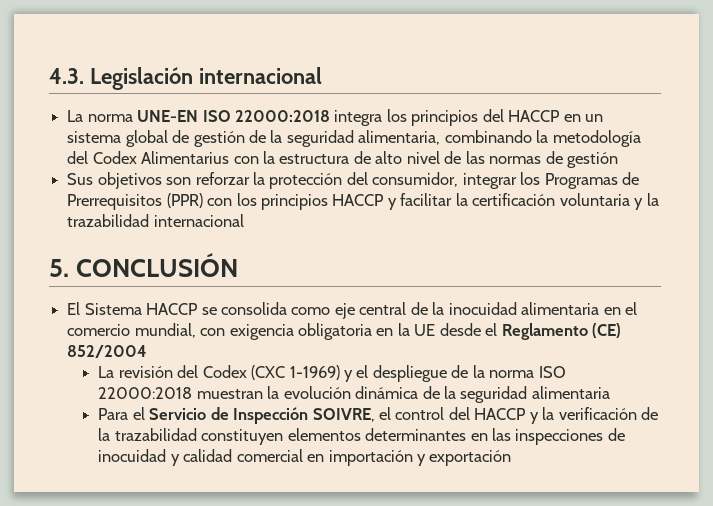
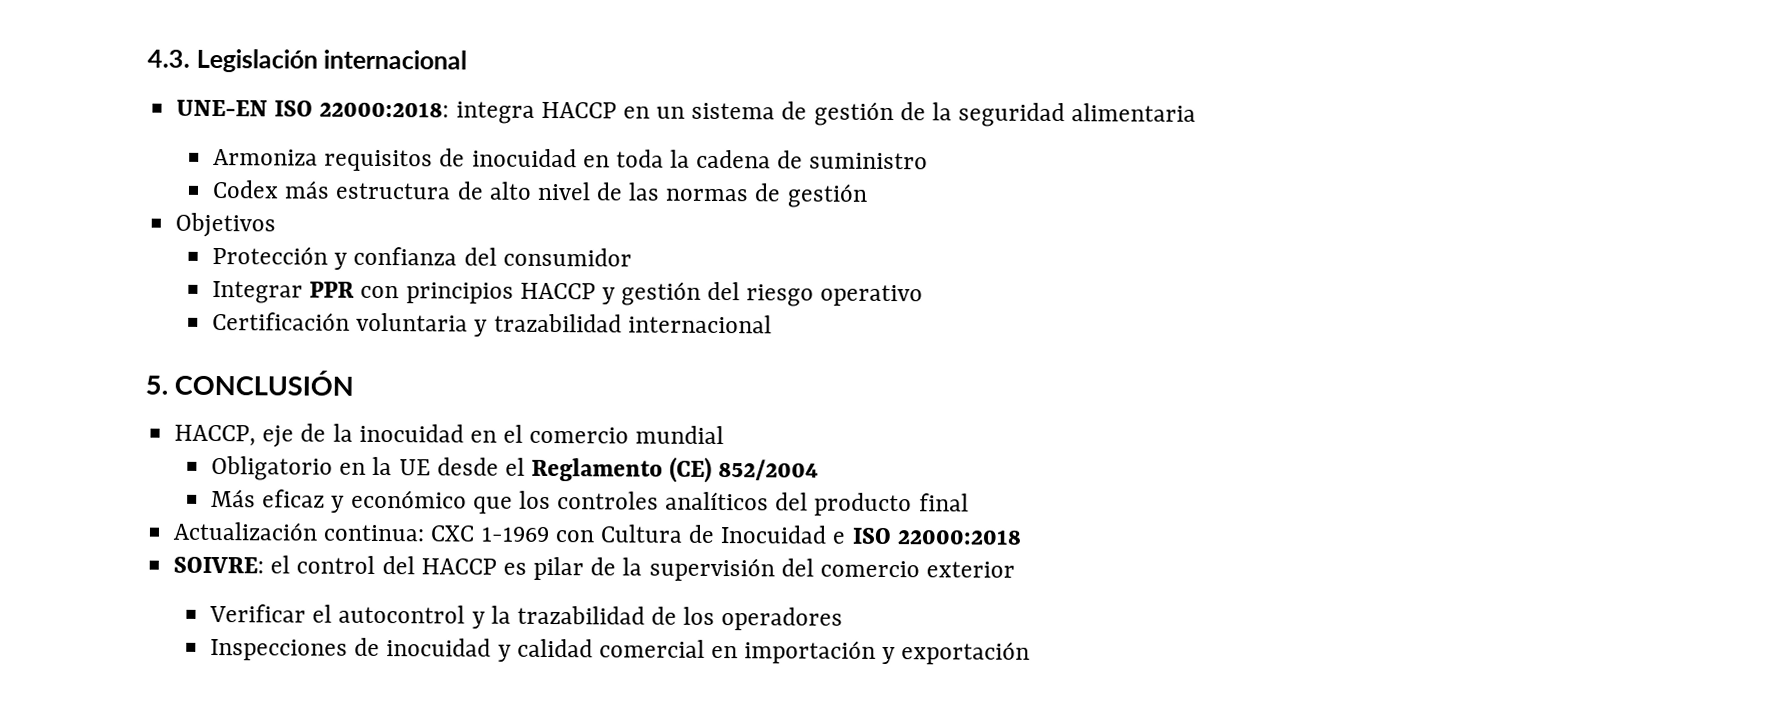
- La norma UNE-EN ISO 22000:2018 integra los principios del HACCP en un sistema global de gestión de la seguridad alimentaria, combinando la metodología del Codex Alimentarius con la estructura de alto nivel de las normas de gestión
+ UNE-EN ISO 22000:2018: integra HACCP en un sistema de gestión de la seguridad alimentaria
+ Armoniza requisitos de inocuidad en toda la cadena de suministro
+ Codex más estructura de alto nivel de las normas de gestión
- Sus objetivos son reforzar la protección del consumidor, integrar los Programas de Prerrequisitos (PPR) con los principios HACCP y facilitar la certificación voluntaria y la trazabilidad internacional
+ Objetivos
+ Protección y confianza del consumidor
+ Integrar PPR con principios HACCP y gestión del riesgo operativo
+ Certificación voluntaria y trazabilidad internacional
- El Sistema HACCP se consolida como eje central de la inocuidad alimentaria en el comercio mundial, con exigencia obligatoria en la UE desde el Reglamento (CE) 852/2004
+ HACCP, eje de la inocuidad en el comercio mundial
+ Obligatorio en la UE desde el Reglamento (CE) 852/2004
- La revisión del Codex (CXC 1-1969) y el despliegue de la norma ISO 22000:2018 muestran la evolución dinámica de la seguridad alimentaria
- Para el Servicio de Inspección SOIVRE, el control del HACCP y la verificación de la trazabilidad constituyen elementos determinantes en las inspecciones de inocuidad y calidad comercial en importación y exportación
+ Más eficaz y económico que los controles analíticos del producto final
+ Actualización continua: CXC 1-1969 con Cultura de Inocuidad e ISO 22000:2018
+ SOIVRE: el control del HACCP es pilar de la supervisión del comercio exterior
+ Verificar el autocontrol y la trazabilidad de los operadores
+ Inspecciones de inocuidad y calidad comercial en importación y exportación

